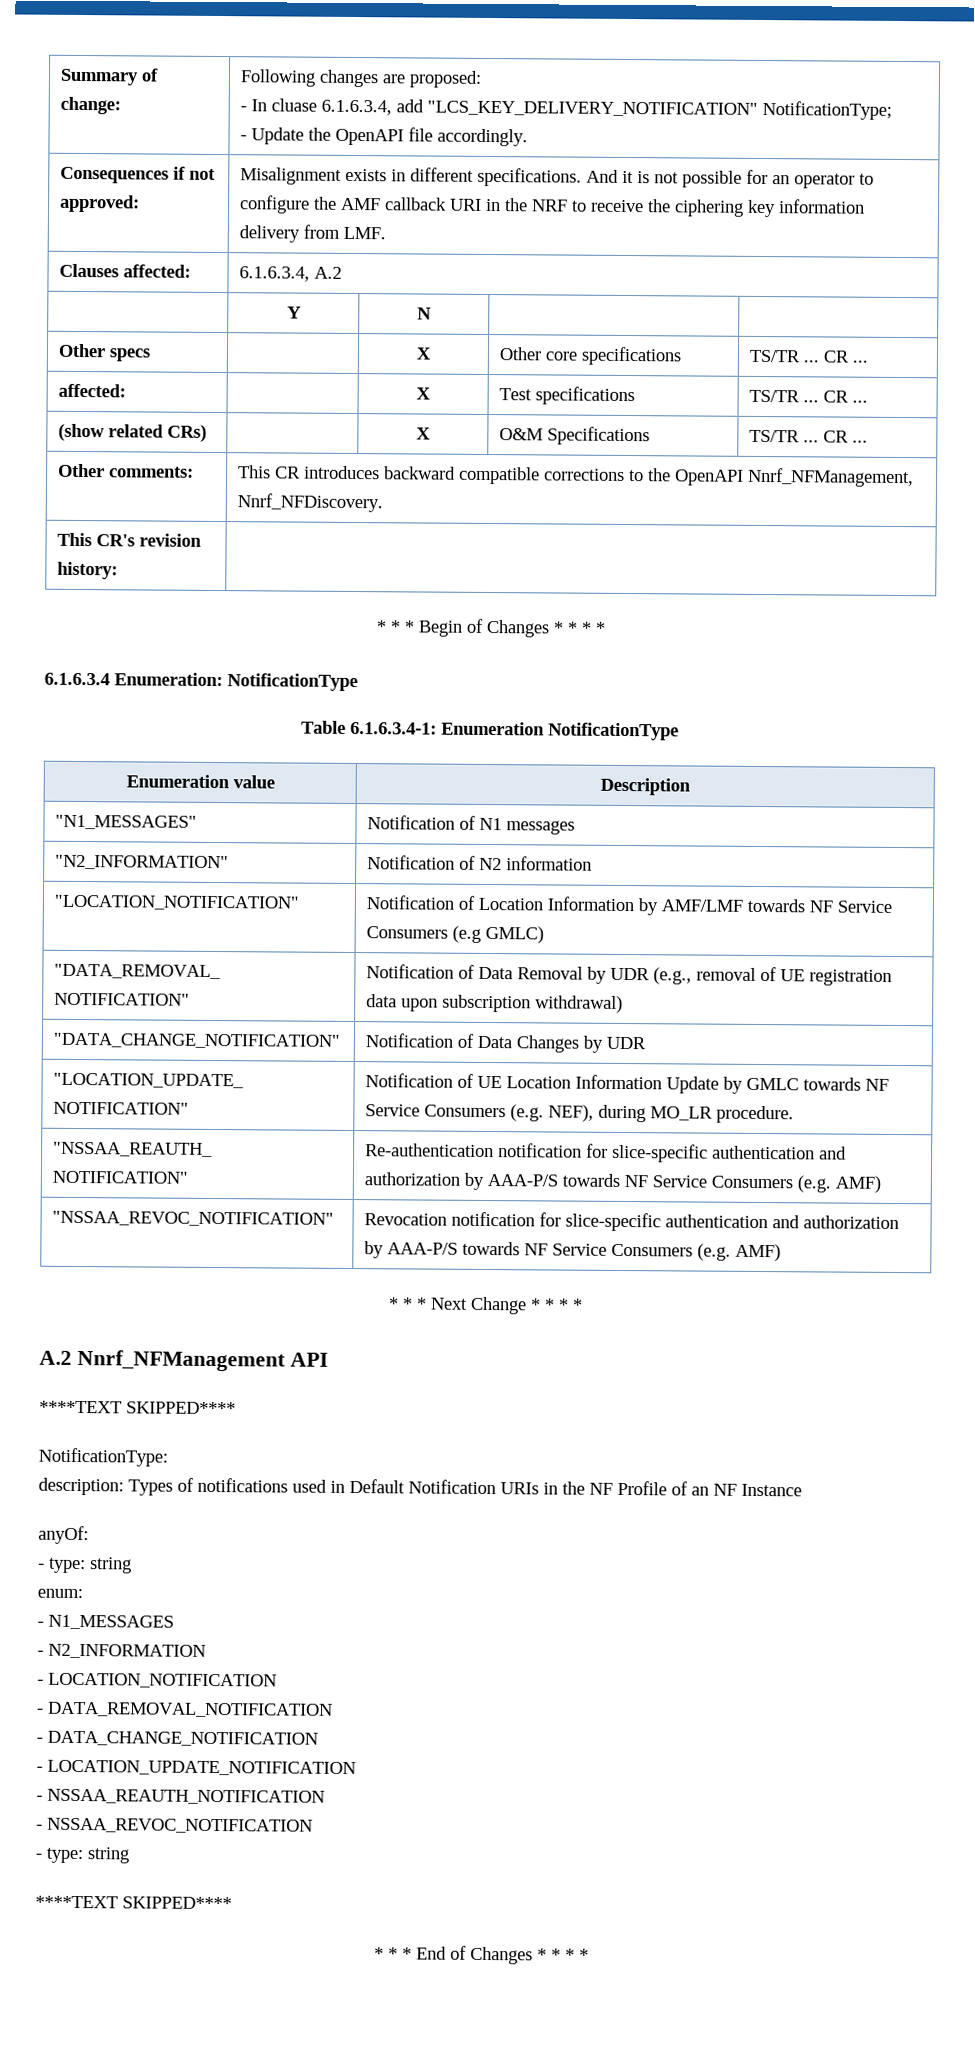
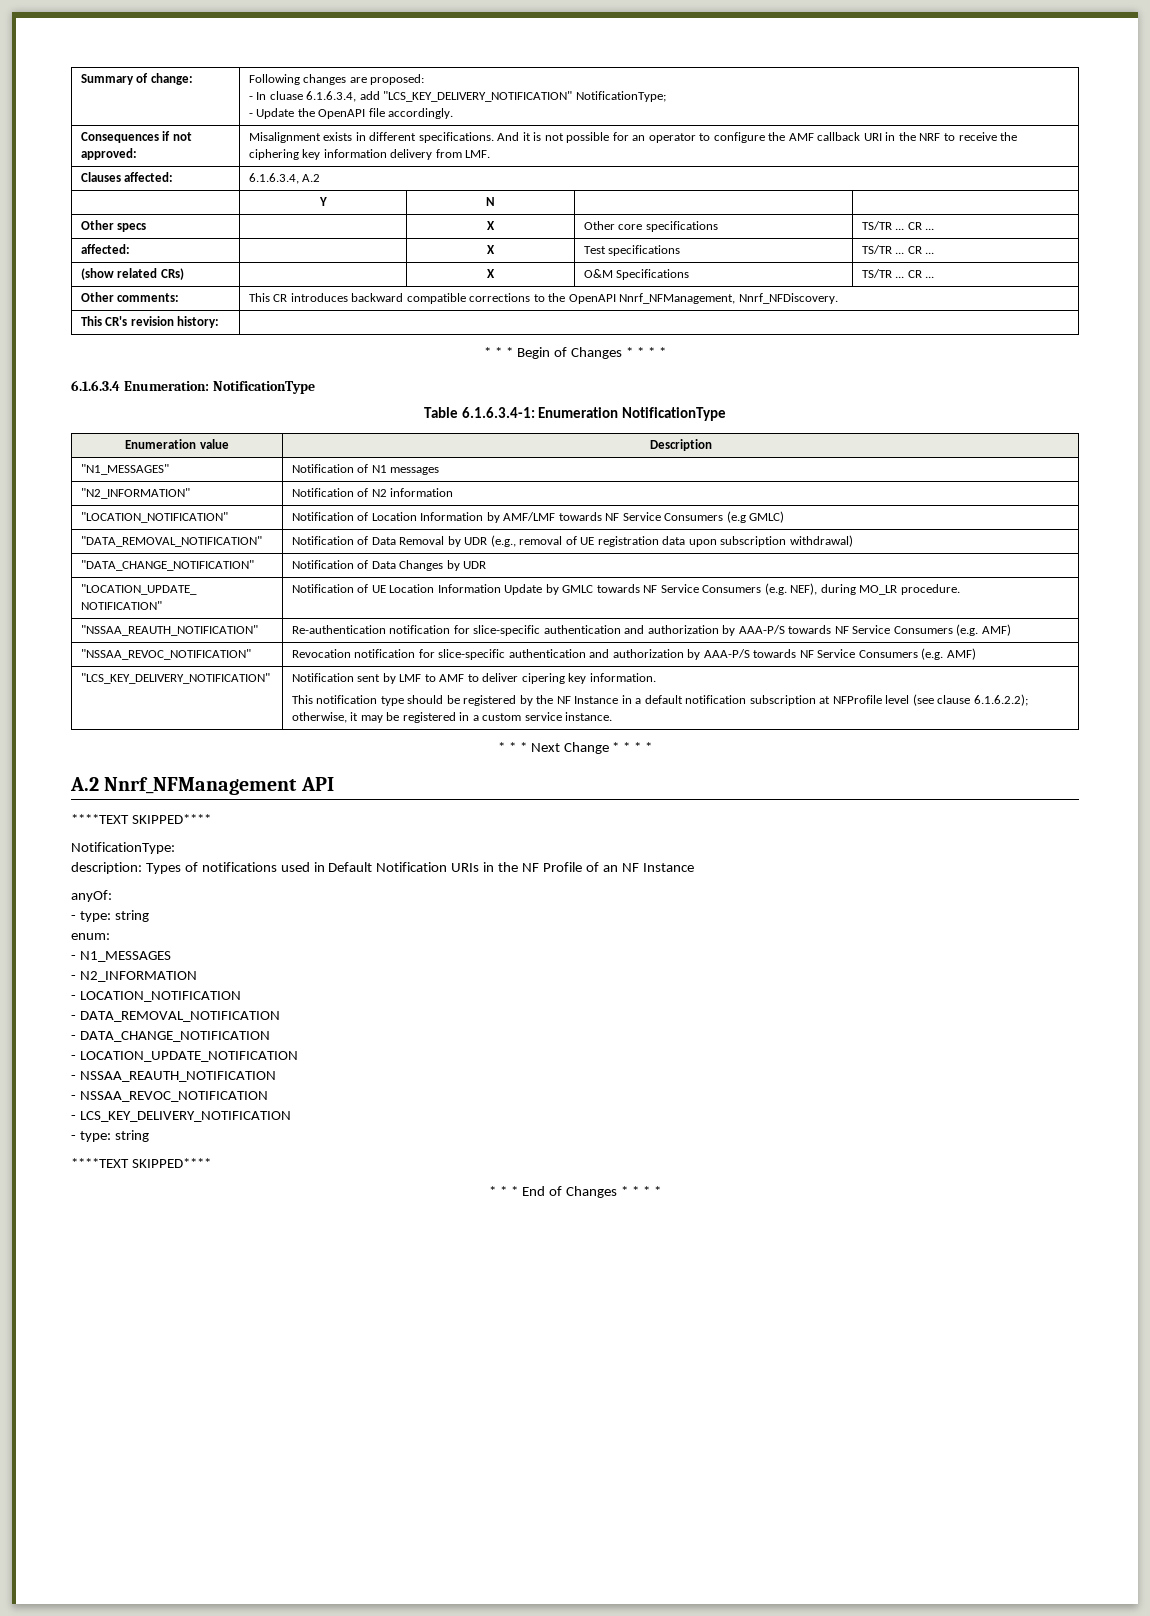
+ "LCS_KEY_DELIVERY_NOTIFICATION" | Notification sent by LMF to AMF to deliver cipering key information.
+ This notification type should be registered by the NF Instance in a default notification subscription at NFProfile level (see clause 6.1.6.2.2); otherwise, it may be registered in a custom service instance.
+ - LCS_KEY_DELIVERY_NOTIFICATION

